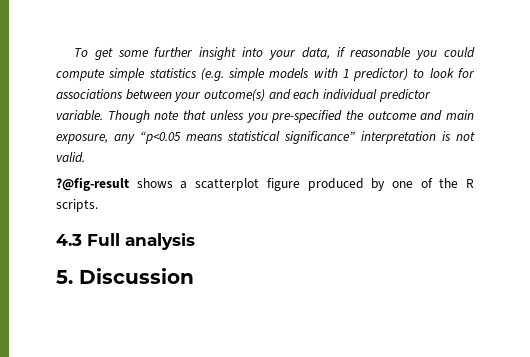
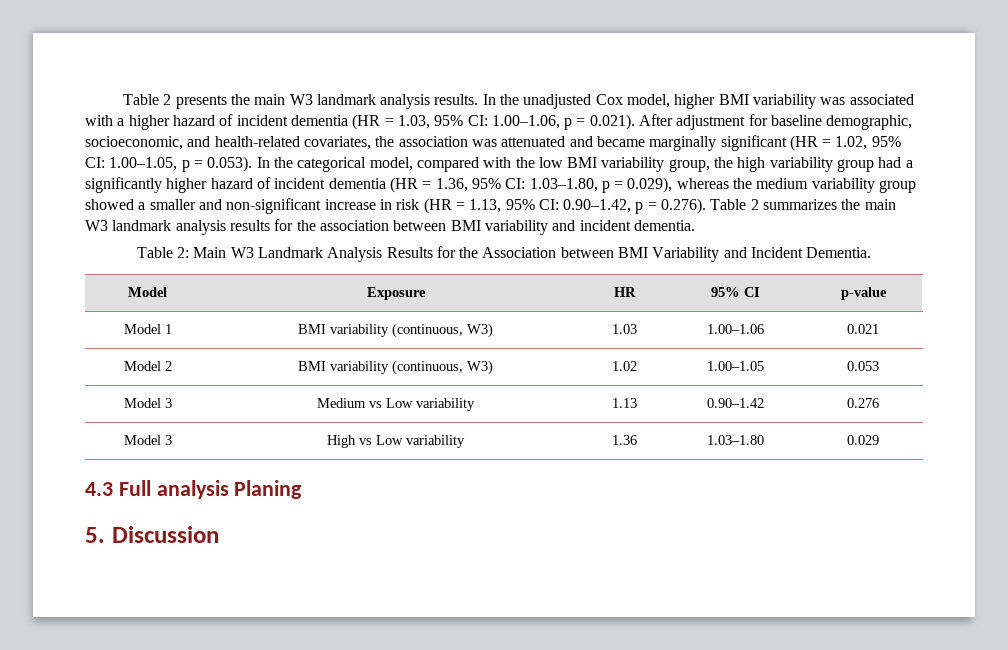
- To get some further insight into your data, if reasonable you could compute simple statistics (e.g. simple models with 1 predictor) to look for associations between your outcome(s) and each individual predictor variable. Though note that unless you pre-specified the outcome and main exposure, any “p<0.05 means statistical significance” interpretation is not valid.
- ?@fig-result shows a scatterplot figure produced by one of the R scripts.
+ Table 2 presents the main W3 landmark analysis results. In the unadjusted Cox model, higher BMI variability was associated with a higher hazard of incident dementia (HR = 1.03, 95% CI: 1.00–1.06, p = 0.021). After adjustment for baseline demographic, socioeconomic, and health-related covariates, the association was attenuated and became marginally significant (HR = 1.02, 95% CI: 1.00–1.05, p = 0.053). In the categorical model, compared with the low BMI variability group, the high variability group had a significantly higher hazard of incident dementia (HR = 1.36, 95% CI: 1.03–1.80, p = 0.029), whereas the medium variability group showed a smaller and non-significant increase in risk (HR = 1.13, 95% CI: 0.90–1.42, p = 0.276). Table 2 summarizes the main W3 landmark analysis results for the association between BMI variability and incident dementia.
+ Table 2: Main W3 Landmark Analysis Results for the Association between BMI Variability and Incident Dementia.
+ Model | Exposure | HR | 95% CI | p-value
+ Model 1 | BMI variability (continuous, W3) | 1.03 | 1.00–1.06 | 0.021
+ Model 2 | BMI variability (continuous, W3) | 1.02 | 1.00–1.05 | 0.053
+ Model 3 | Medium vs Low variability | 1.13 | 0.90–1.42 | 0.276
+ Model 3 | High vs Low variability | 1.36 | 1.03–1.80 | 0.029
- 4.3 Full analysis
+ 4.3 Full analysis Planing

